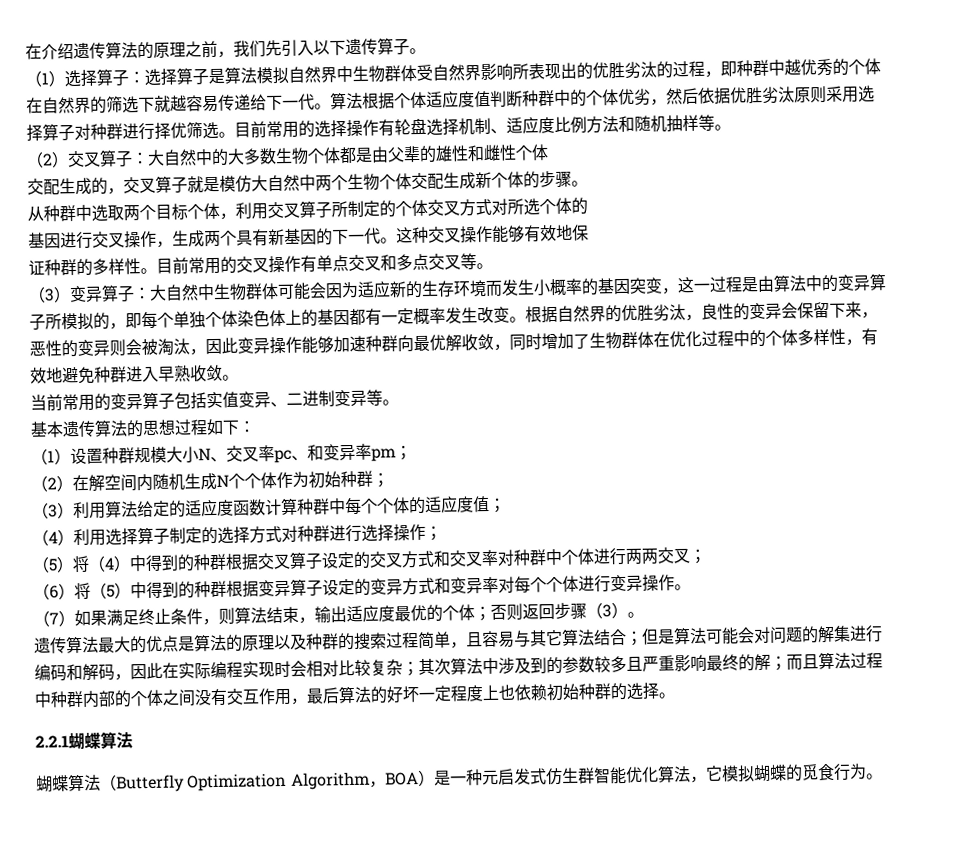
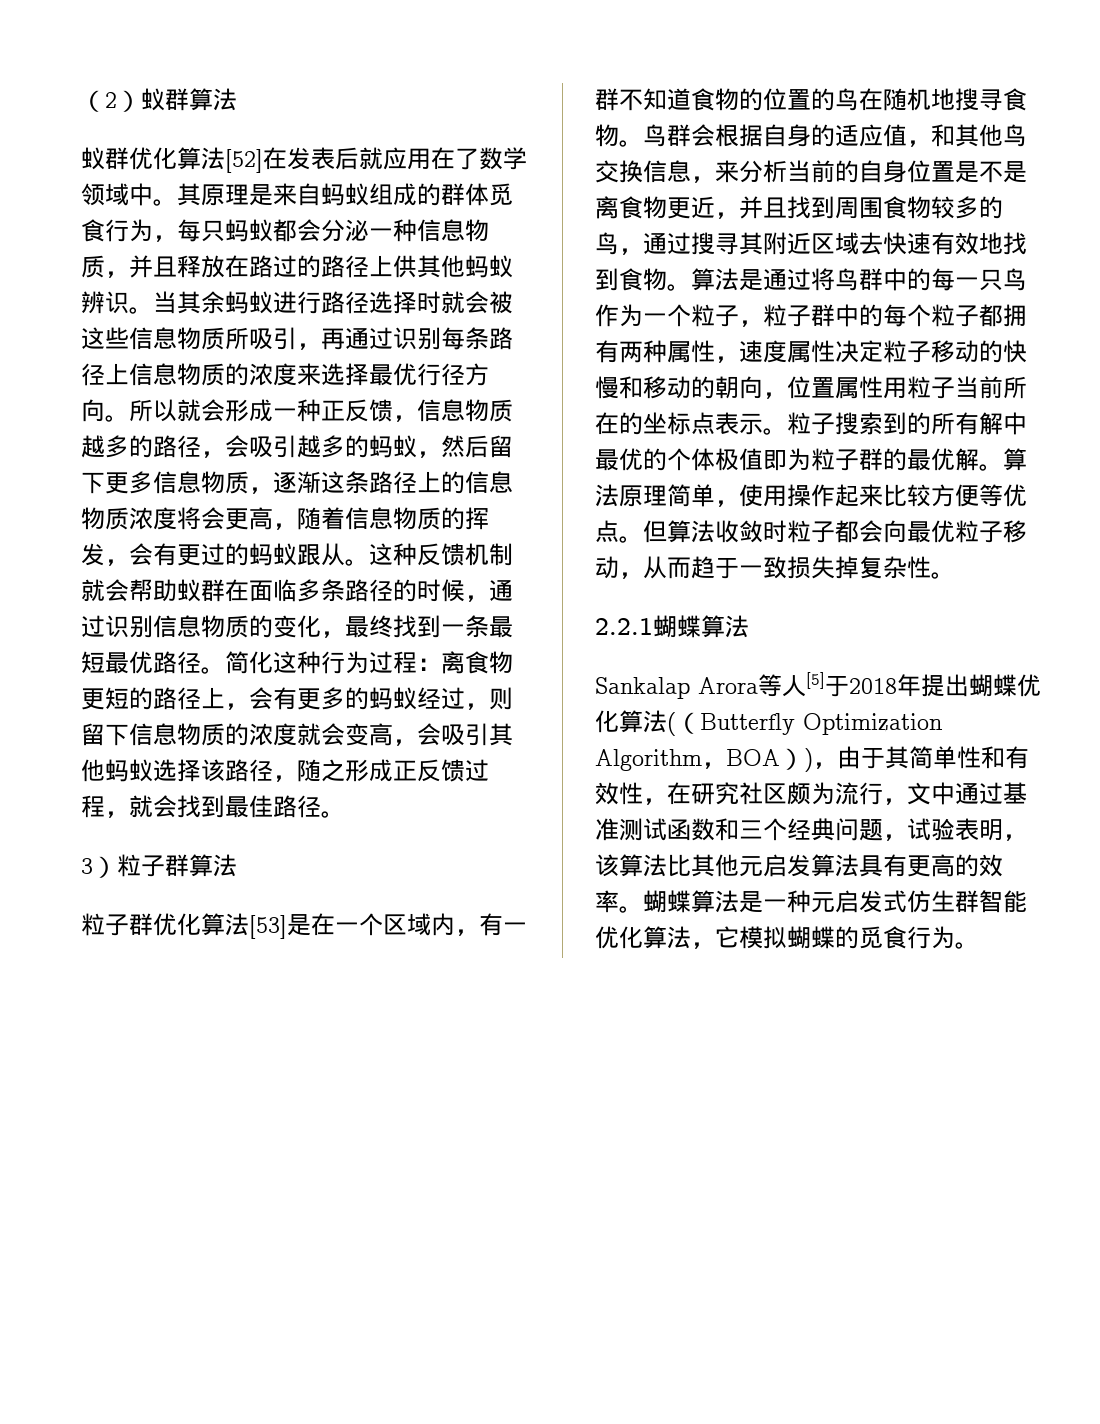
- 在介绍遗传算法的原理之前，我们先引入以下遗传算子。
- （1）选择算子：选择算子是算法模拟自然界中生物群体受自然界影响所表现出的优胜劣汰的过程，即种群中越优秀的个体在自然界的筛选下就越容易传递给下一代。算法根据个体适应度值判断种群中的个体优劣，然后依据优胜劣汰原则采用选择算子对种群进行择优筛选。目前常用的选择操作有轮盘选择机制、适应度比例方法和随机抽样等。
- （2）交叉算子：大自然中的大多数生物个体都是由父辈的雄性和雌性个体
- 交配生成的，交叉算子就是模仿大自然中两个生物个体交配生成新个体的步骤。
- 从种群中选取两个目标个体，利用交叉算子所制定的个体交叉方式对所选个体的
- 基因进行交叉操作，生成两个具有新基因的下一代。这种交叉操作能够有效地保
- 证种群的多样性。目前常用的交叉操作有单点交叉和多点交叉等。
- （3）变异算子：大自然中生物群体可能会因为适应新的生存环境而发生小概率的基因突变，这一过程是由算法中的变异算子所模拟的，即每个单独个体染色体上的基因都有一定概率发生改变。根据自然界的优胜劣汰，良性的变异会保留下来，恶性的变异则会被淘汰，因此变异操作能够加速种群向最优解收敛，同时增加了生物群体在优化过程中的个体多样性，有效地避免种群进入早熟收敛。
- 当前常用的变异算子包括实值变异、二进制变异等。
- 基本遗传算法的思想过程如下：
- （1）设置种群规模大小N、交叉率pc、和变异率pm；
- （2）在解空间内随机生成N个个体作为初始种群；
- （3）利用算法给定的适应度函数计算种群中每个个体的适应度值；
- （4）利用选择算子制定的选择方式对种群进行选择操作；
- （5）将（4）中得到的种群根据交叉算子设定的交叉方式和交叉率对种群中个体进行两两交叉；
- （6）将（5）中得到的种群根据变异算子设定的变异方式和变异率对每个个体进行变异操作。
- （7）如果满足终止条件，则算法结束，输出适应度最优的个体；否则返回步骤（3）。
- 遗传算法最大的优点是算法的原理以及种群的搜索过程简单，且容易与其它算法结合；但是算法可能会对问题的解集进行编码和解码，因此在实际编程实现时会相对比较复杂；其次算法中涉及到的参数较多且严重影响最终的解；而且算法过程中种群内部的个体之间没有交互作用，最后算法的好坏一定程度上也依赖初始种群的选择。
+ （2）蚁群算法
+ 蚁群优化算法[52]在发表后就应用在了数学领域中。其原理是来自蚂蚁组成的群体觅食行为，每只蚂蚁都会分泌一种信息物质，并且释放在路过的路径上供其他蚂蚁辨识。当其余蚂蚁进行路径选择时就会被这些信息物质所吸引，再通过识别每条路径上信息物质的浓度来选择最优行径方向。所以就会形成一种正反馈，信息物质越多的路径，会吸引越多的蚂蚁，然后留下更多信息物质，逐渐这条路径上的信息物质浓度将会更高，随着信息物质的挥发，会有更过的蚂蚁跟从。这种反馈机制就会帮助蚁群在面临多条路径的时候，通过识别信息物质的变化，最终找到一条最短最优路径。简化这种行为过程：离食物更短的路径上，会有更多的蚂蚁经过，则留下信息物质的浓度就会变高，会吸引其他蚂蚁选择该路径，随之形成正反馈过程，就会找到最佳路径。
+ 3）粒子群算法
+ 粒子群优化算法[53]是在一个区域内，有一群不知道食物的位置的鸟在随机地搜寻食物。鸟群会根据自身的适应值，和其他鸟交换信息，来分析当前的自身位置是不是离食物更近，并且找到周围食物较多的鸟，通过搜寻其附近区域去快速有效地找到食物。算法是通过将鸟群中的每一只鸟作为一个粒子，粒子群中的每个粒子都拥有两种属性，速度属性决定粒子移动的快慢和移动的朝向，位置属性用粒子当前所在的坐标点表示。粒子搜索到的所有解中最优的个体极值即为粒子群的最优解。算法原理简单，使用操作起来比较方便等优点。但算法收敛时粒子都会向最优粒子移动，从而趋于一致损失掉复杂性。
  2.2.1蝴蝶算法
- 蝴蝶算法（Butterfly Optimization Algorithm，BOA）是一种元启发式仿生群智能优化算法，它模拟蝴蝶的觅食行为。
+ Sankalap Arora等人[5]于2018年提出蝴蝶优化算法(（Butterfly Optimization Algorithm，BOA）)，由于其简单性和有效性，在研究社区颇为流行，文中通过基准测试函数和三个经典问题，试验表明，该算法比其他元启发算法具有更高的效率。蝴蝶算法是一种元启发式仿生群智能优化算法，它模拟蝴蝶的觅食行为。

